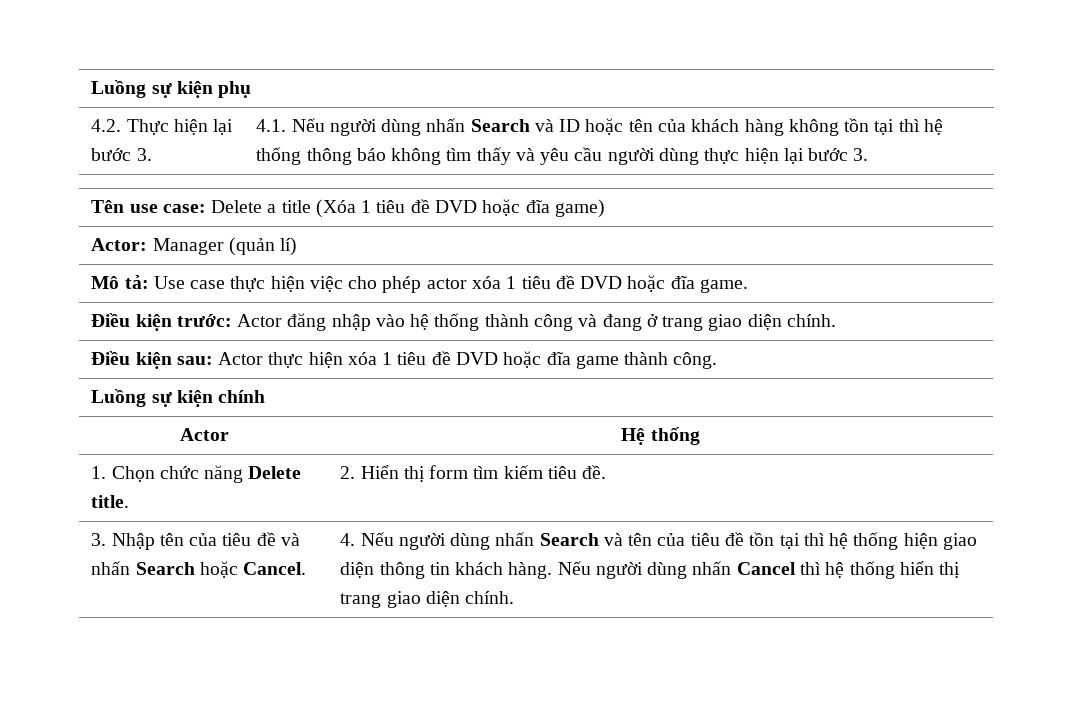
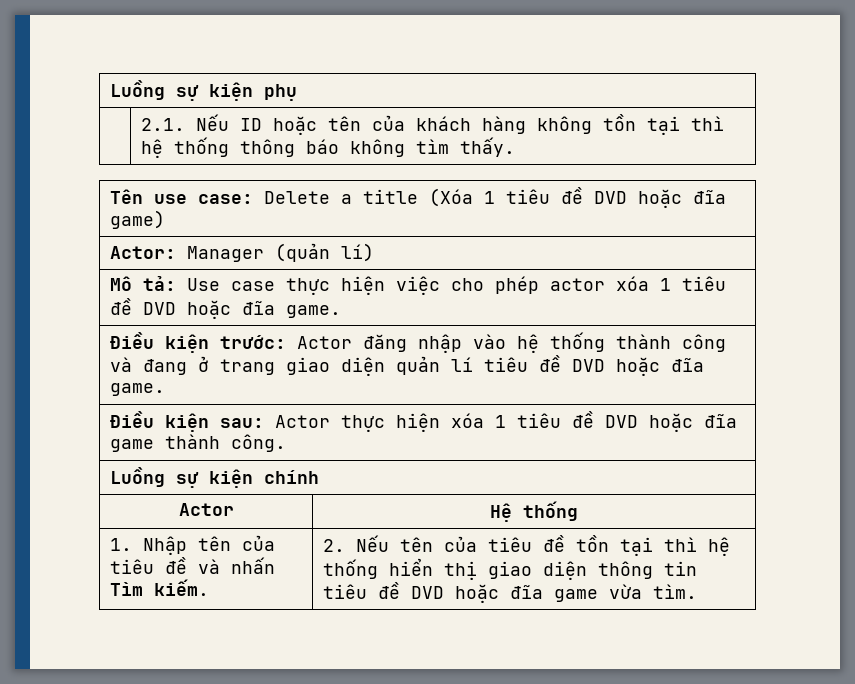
- 4.2. Thực hiện lại bước 3. | 4.1. Nếu người dùng nhấn Search và ID hoặc tên của khách hàng không tồn tại thì hệ thống thông báo không tìm thấy và yêu cầu người dùng thực hiện lại bước 3.
+ | 2.1. Nếu ID hoặc tên của khách hàng không tồn tại thì hệ thống thông báo không tìm thấy.
- Điều kiện trước: Actor đăng nhập vào hệ thống thành công và đang ở trang giao diện chính.
+ Điều kiện trước: Actor đăng nhập vào hệ thống thành công và đang ở trang giao diện quản lí tiêu đề DVD hoặc đĩa game.
- 1. Chọn chức năng Delete title. | 2. Hiển thị form tìm kiếm tiêu đề.
- 3. Nhập tên của tiêu đề và nhấn Search hoặc Cancel. | 4. Nếu người dùng nhấn Search và tên của tiêu đề tồn tại thì hệ thống hiện giao diện thông tin khách hàng. Nếu người dùng nhấn Cancel thì hệ thống hiển thị trang giao diện chính.
+ 1. Nhập tên của tiêu đề và nhấn Tìm kiếm. | 2. Nếu tên của tiêu đề tồn tại thì hệ thống hiển thị giao diện thông tin tiêu đề DVD hoặc đĩa game vừa tìm.

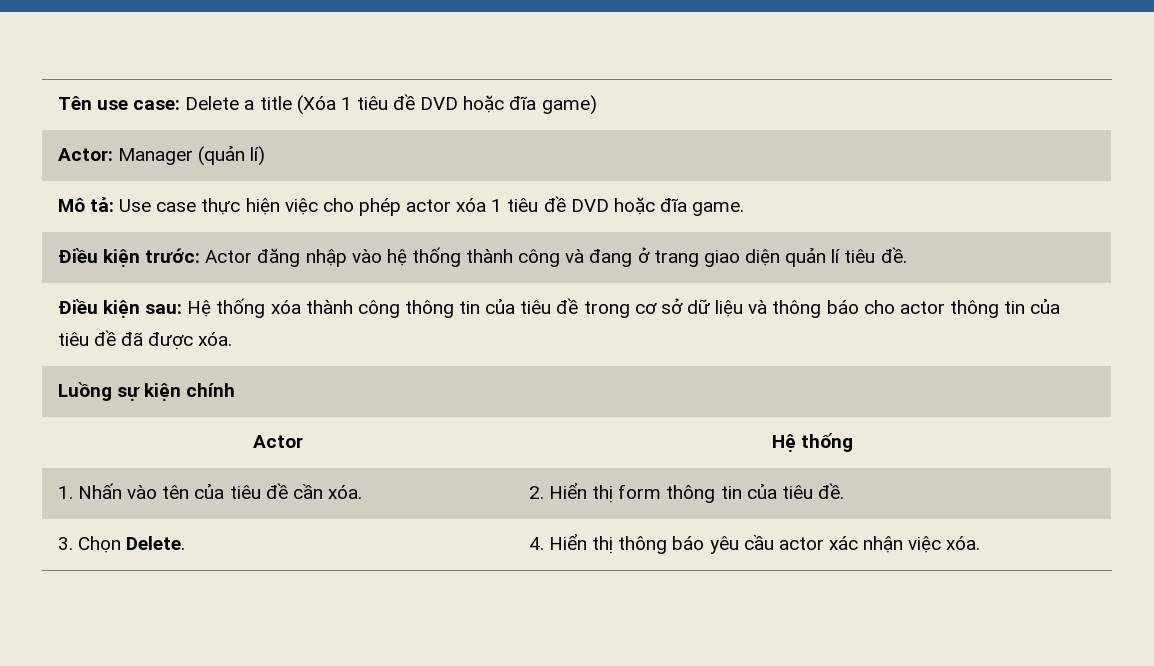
- Luồng sự kiện phụ
- | 2.1. Nếu ID hoặc tên của khách hàng không tồn tại thì hệ thống thông báo không tìm thấy.
- Điều kiện trước: Actor đăng nhập vào hệ thống thành công và đang ở trang giao diện quản lí tiêu đề DVD hoặc đĩa game.
- Điều kiện sau: Actor thực hiện xóa 1 tiêu đề DVD hoặc đĩa game thành công.
+ Điều kiện trước: Actor đăng nhập vào hệ thống thành công và đang ở trang giao diện quản lí tiêu đề.
+ Điều kiện sau: Hệ thống xóa thành công thông tin của tiêu đề trong cơ sở dữ liệu và thông báo cho actor thông tin của tiêu đề đã được xóa.
- 1. Nhập tên của tiêu đề và nhấn Tìm kiếm. | 2. Nếu tên của tiêu đề tồn tại thì hệ thống hiển thị giao diện thông tin tiêu đề DVD hoặc đĩa game vừa tìm.
+ 1. Nhấn vào tên của tiêu đề cần xóa. | 2. Hiển thị form thông tin của tiêu đề.
+ 3. Chọn Delete. | 4. Hiển thị thông báo yêu cầu actor xác nhận việc xóa.

